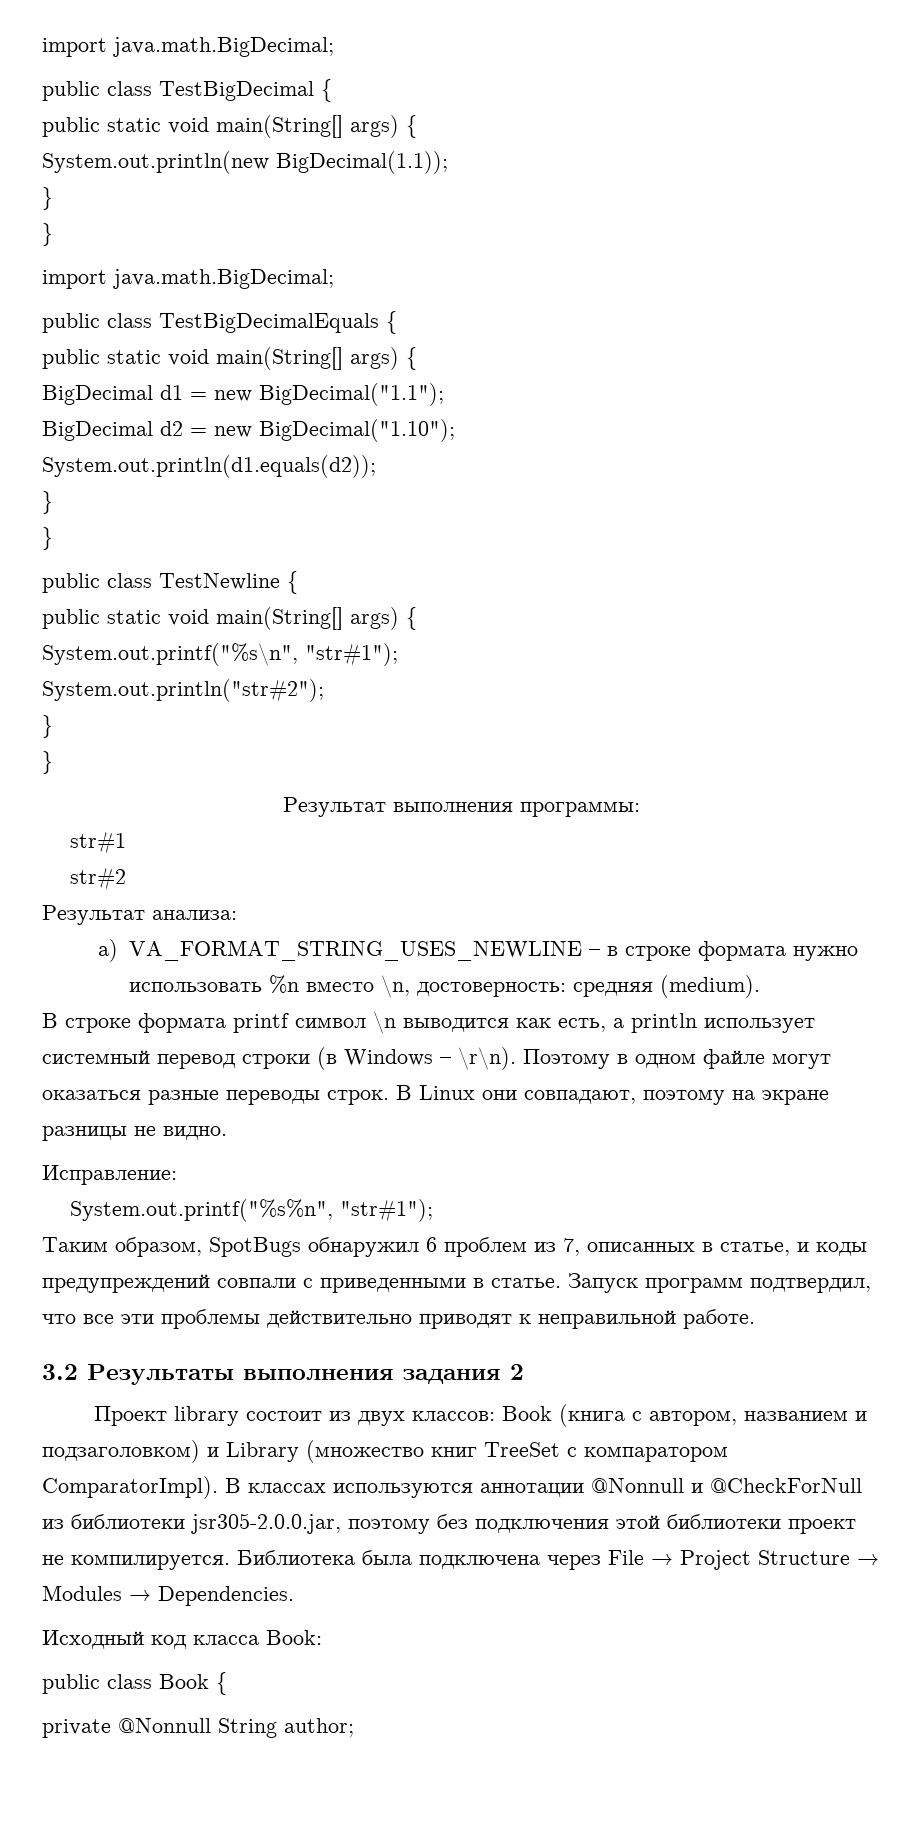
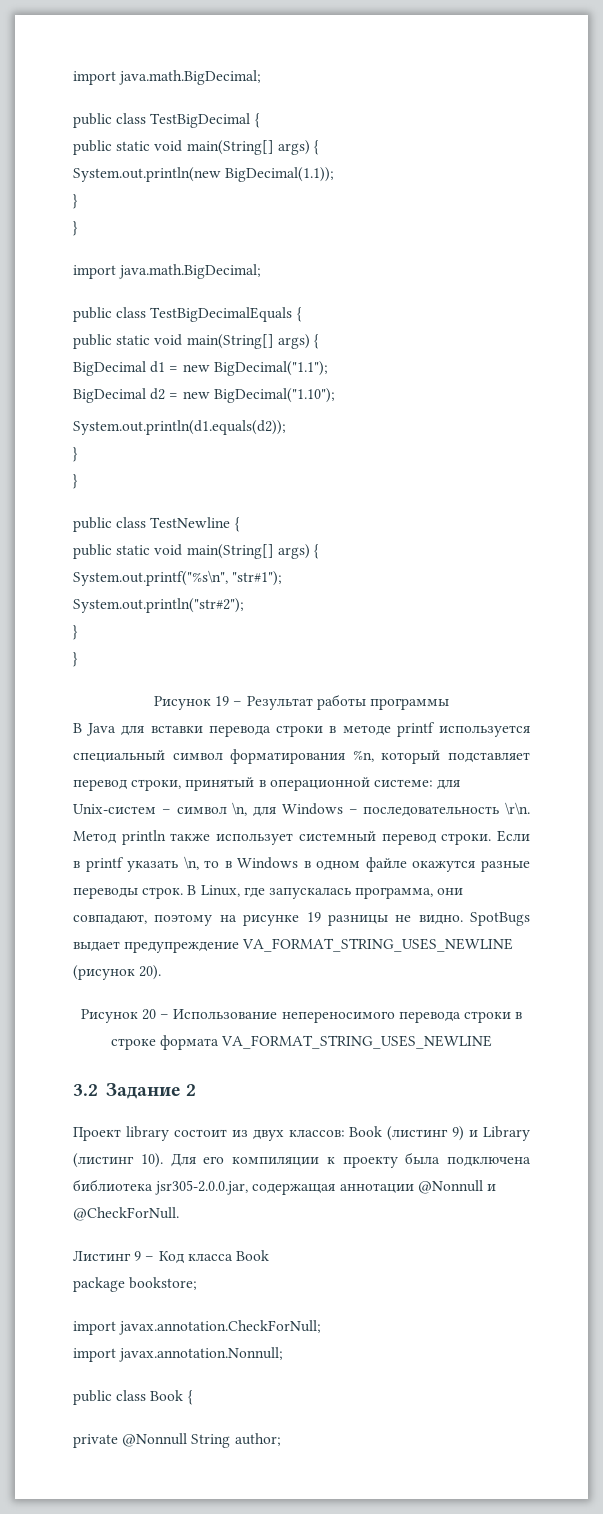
- Результат выполнения программы:
- str#1
- str#2
- Результат анализа:
- а) VA_FORMAT_STRING_USES_NEWLINE – в строке формата нужно использовать %n вместо \n, достоверность: средняя (medium).
- В строке формата printf символ \n выводится как есть, а println использует системный перевод строки (в Windows – \r\n). Поэтому в одном файле могут оказаться разные переводы строк.
+ Рисунок 19 – Результат работы программы
+ В Java для вставки перевода строки в методе printf используется специальный символ форматирования %n, который подставляет перевод строки, принятый в операционной системе: для Unix-систем – символ \n, для Windows – последовательность \r\n. Метод println также использует системный перевод строки. Если в printf указать \n, то в Windows в одном файле окажутся разные переводы строк.
- В Linux они совпадают, поэтому на экране разницы не видно.
- Исправление:
- System.out.printf("%s%n", "str#1");
- Таким образом, SpotBugs обнаружил 6 проблем из 7, описанных в статье, и коды предупреждений совпали с приведенными в статье. Запуск программ подтвердил, что все эти проблемы действительно приводят к неправильной работе.
- 3.2 Результаты выполнения задания 2
+ В Linux, где запускалась программа, они совпадают, поэтому на рисунке 19 разницы не видно. SpotBugs выдает предупреждение VA_FORMAT_STRING_USES_NEWLINE (рисунок 20).
+ Рисунок 20 – Использование непереносимого перевода строки в строке формата VA_FORMAT_STRING_USES_NEWLINE
+ 3.2 Задание 2
- Проект library состоит из двух классов: Book (книга с автором, названием и подзаголовком) и Library (множество книг TreeSet с компаратором ComparatorImpl). В классах используются аннотации @Nonnull и @CheckForNull из библиотеки jsr305-2.0.0.jar, поэтому без подключения этой библиотеки проект не компилируется. Библиотека была подключена через File → Project Structure → Modules → Dependencies.
- Исходный код класса Book:
+ Проект library состоит из двух классов: Book (листинг 9) и Library (листинг 10). Для его компиляции к проекту была подключена библиотека jsr305-2.0.0.jar, содержащая аннотации @Nonnull и @CheckForNull.
+ Листинг 9 – Код класса Book
+ package bookstore;
+ import javax.annotation.CheckForNull;
+ import javax.annotation.Nonnull;

